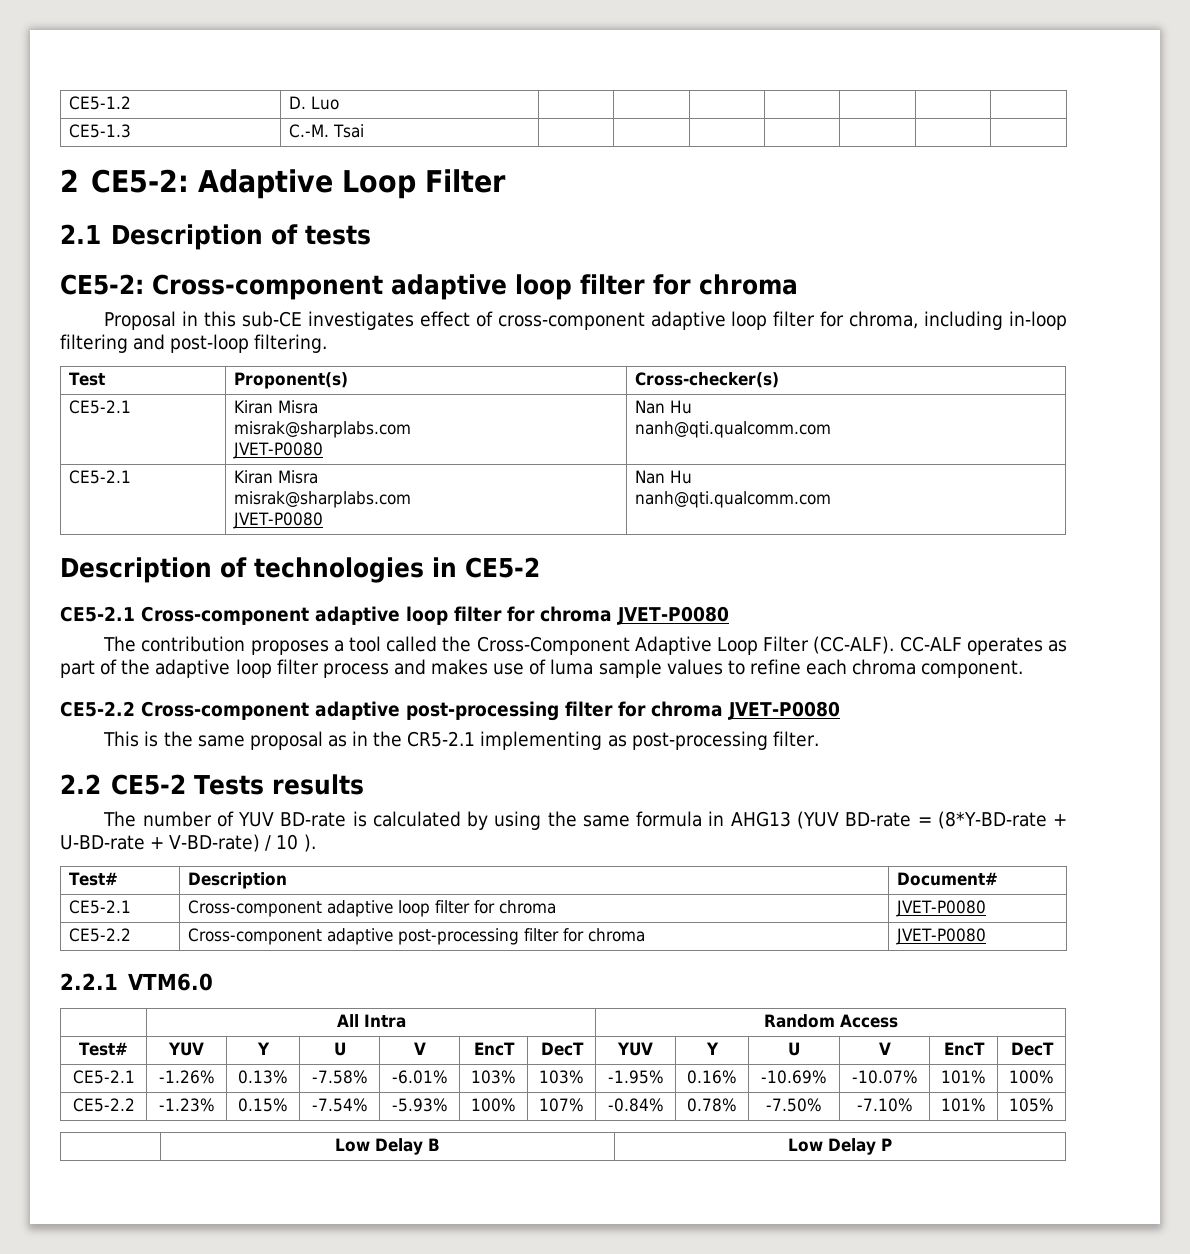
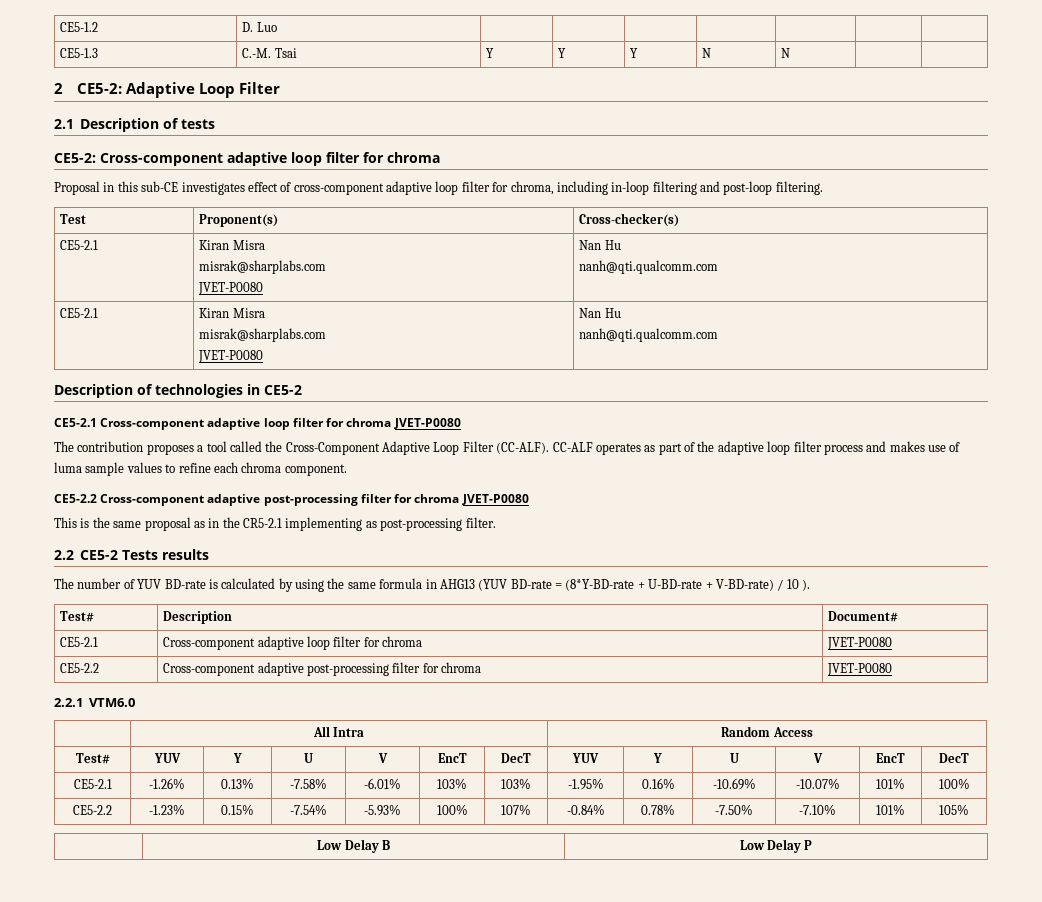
- CE5-1.3 | C.-M. Tsai | | | | | | |
+ CE5-1.3 | C.-M. Tsai | Y | Y | Y | N | N | |

